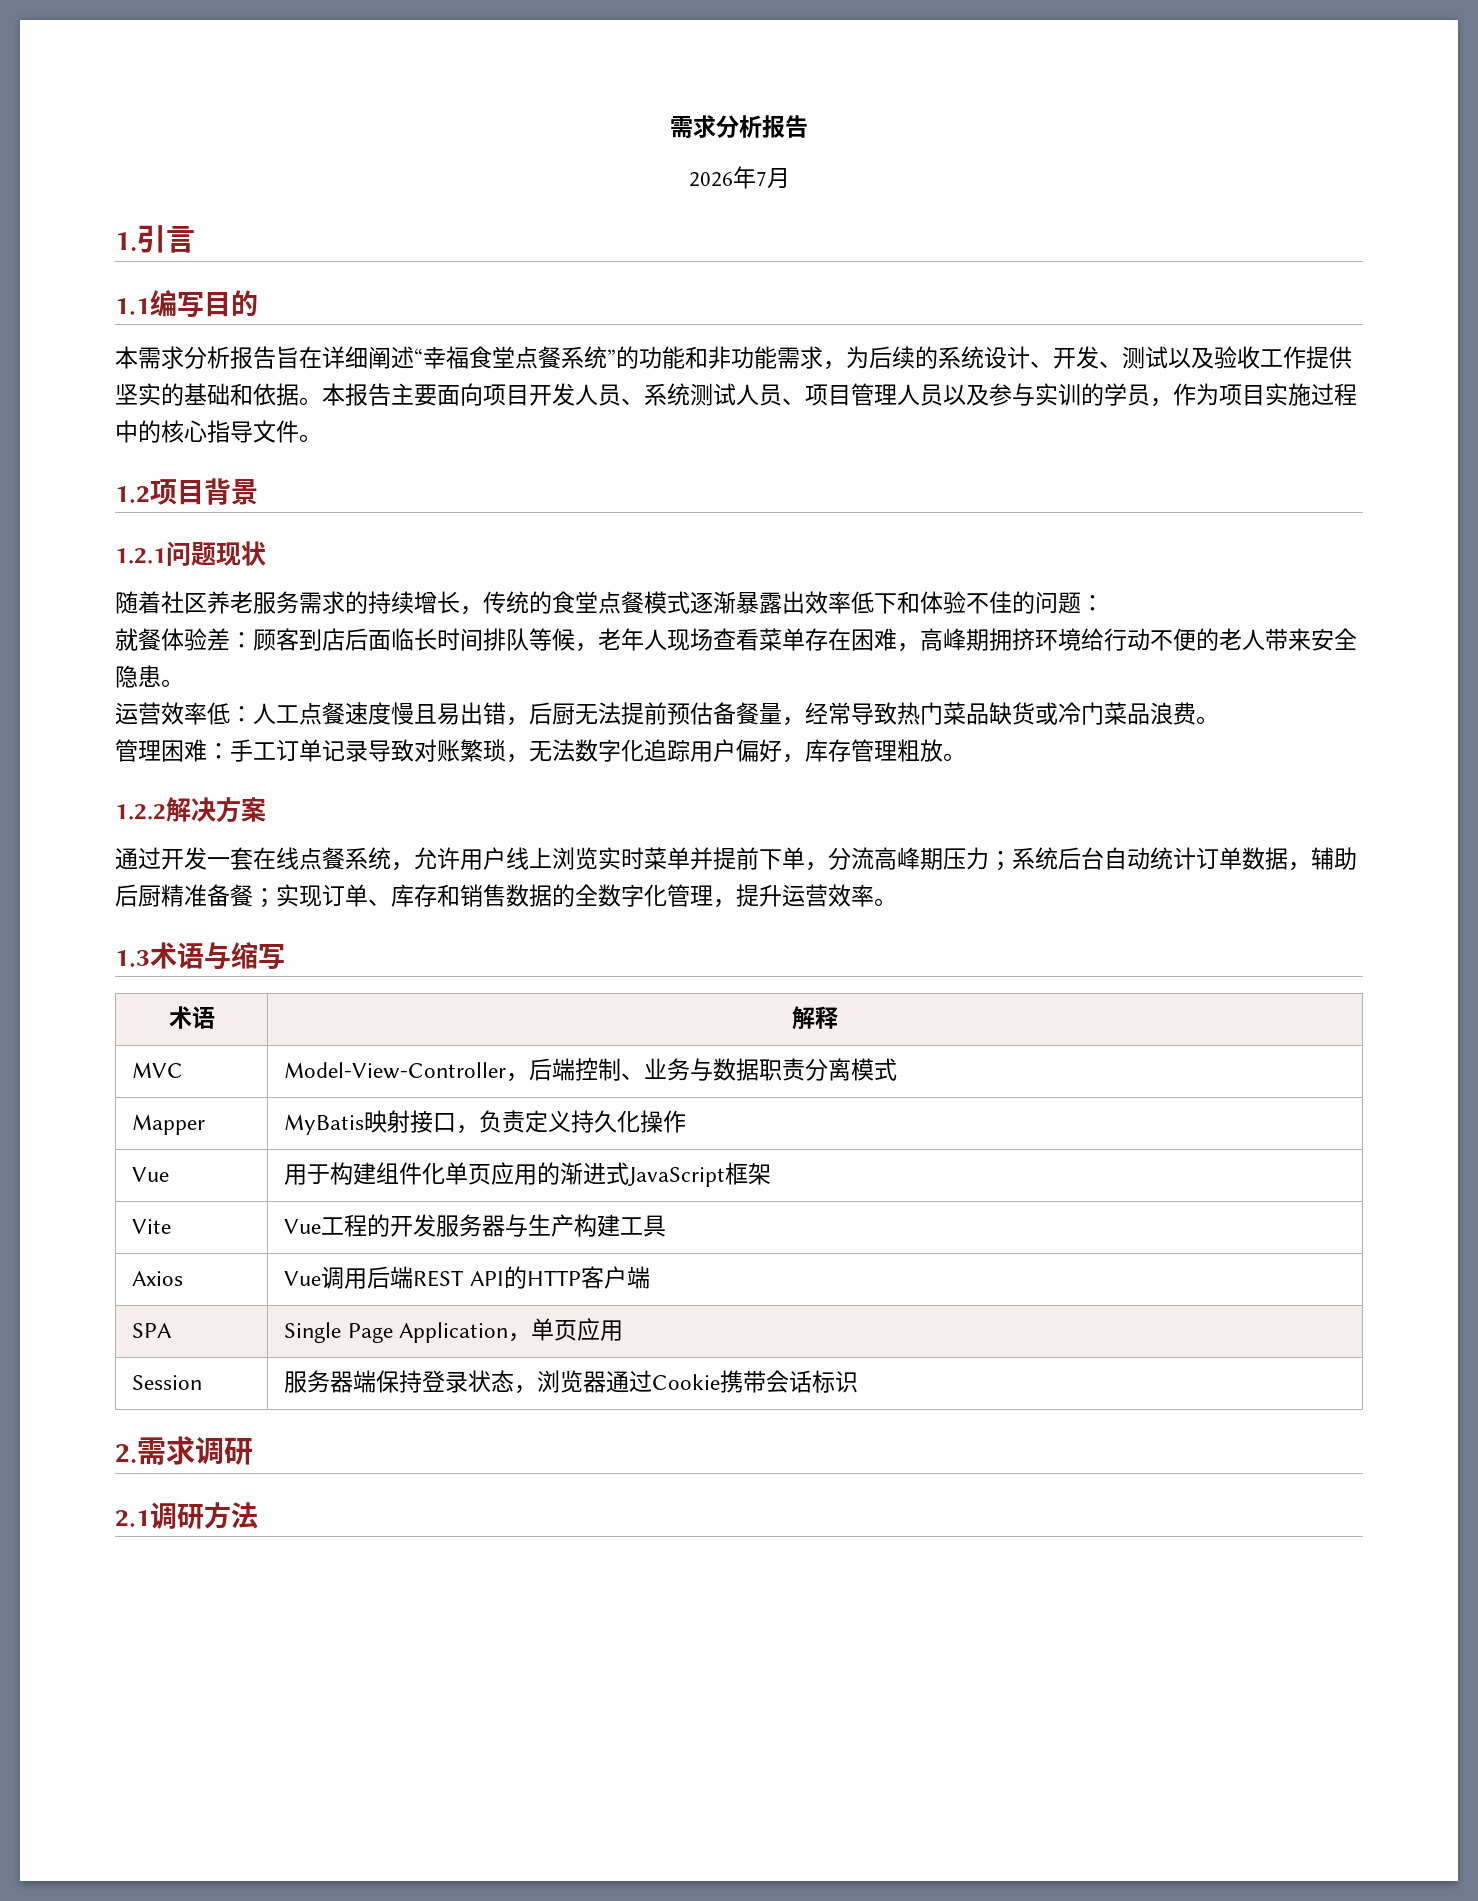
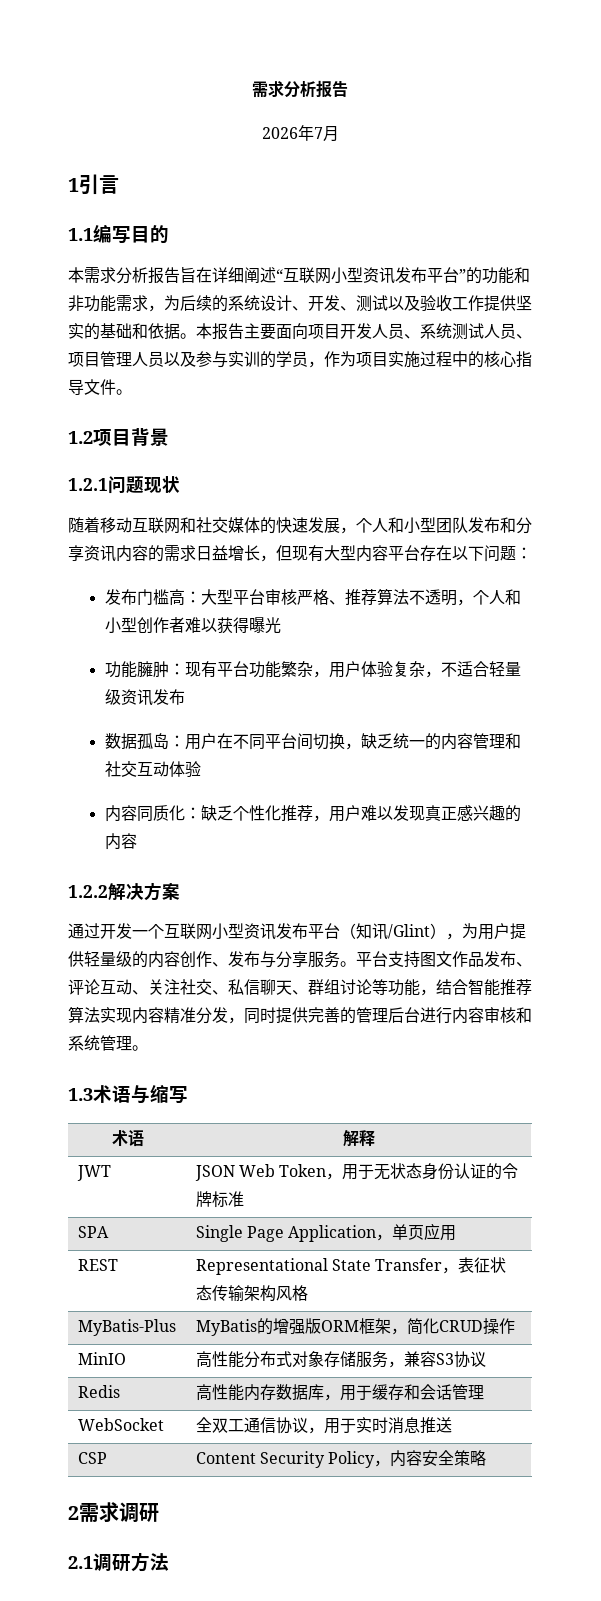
- 1.引言
+ 1引言
- 本需求分析报告旨在详细阐述“幸福食堂点餐系统”的功能和非功能需求，为后续的系统设计、开发、测试以及验收工作提供坚实的基础和依据。
+ 本需求分析报告旨在详细阐述“互联网小型资讯发布平台”的功能和非功能需求，为后续的系统设计、开发、测试以及验收工作提供坚实的基础和依据。
- 随着社区养老服务需求的持续增长，传统的食堂点餐模式逐渐暴露出效率低下和体验不佳的问题：
- 就餐体验差：顾客到店后面临长时间排队等候，老年人现场查看菜单存在困难，高峰期拥挤环境给行动不便的老人带来安全隐患。
- 运营效率低：人工点餐速度慢且易出错，后厨无法提前预估备餐量，经常导致热门菜品缺货或冷门菜品浪费。
- 管理困难：手工订单记录导致对账繁琐，无法数字化追踪用户偏好，库存管理粗放。
+ 随着移动互联网和社交媒体的快速发展，个人和小型团队发布和分享资讯内容的需求日益增长，但现有大型内容平台存在以下问题：
+ 发布门槛高：大型平台审核严格、推荐算法不透明，个人和小型创作者难以获得曝光
+ 功能臃肿：现有平台功能繁杂，用户体验复杂，不适合轻量级资讯发布
+ 数据孤岛：用户在不同平台间切换，缺乏统一的内容管理和社交互动体验
+ 内容同质化：缺乏个性化推荐，用户难以发现真正感兴趣的内容
- 通过开发一套在线点餐系统，允许用户线上浏览实时菜单并提前下单，分流高峰期压力；系统后台自动统计订单数据，辅助后厨精准备餐；实现订单、库存和销售数据的全数字化管理，提升运营效率。
+ 通过开发一个互联网小型资讯发布平台（知讯/Glint），为用户提供轻量级的内容创作、发布与分享服务。平台支持图文作品发布、评论互动、关注社交、私信聊天、群组讨论等功能，结合智能推荐算法实现内容精准分发，同时提供完善的管理后台进行内容审核和系统管理。
- MVC | Model-View-Controller，后端控制、业务与数据职责分离模式
- Mapper | MyBatis映射接口，负责定义持久化操作
- Vue | 用于构建组件化单页应用的渐进式JavaScript框架
- Vite | Vue工程的开发服务器与生产构建工具
- Axios | Vue调用后端REST API的HTTP客户端
+ JWT | JSON Web Token，用于无状态身份认证的令牌标准
- Session | 服务器端保持登录状态，浏览器通过Cookie携带会话标识
- 2.需求调研
+ REST | Representational State Transfer，表征状态传输架构风格
+ MyBatis-Plus | MyBatis的增强版ORM框架，简化CRUD操作
+ MinIO | 高性能分布式对象存储服务，兼容S3协议
+ Redis | 高性能内存数据库，用于缓存和会话管理
+ WebSocket | 全双工通信协议，用于实时消息推送
+ CSP | Content Security Policy，内容安全策略
+ 2需求调研

